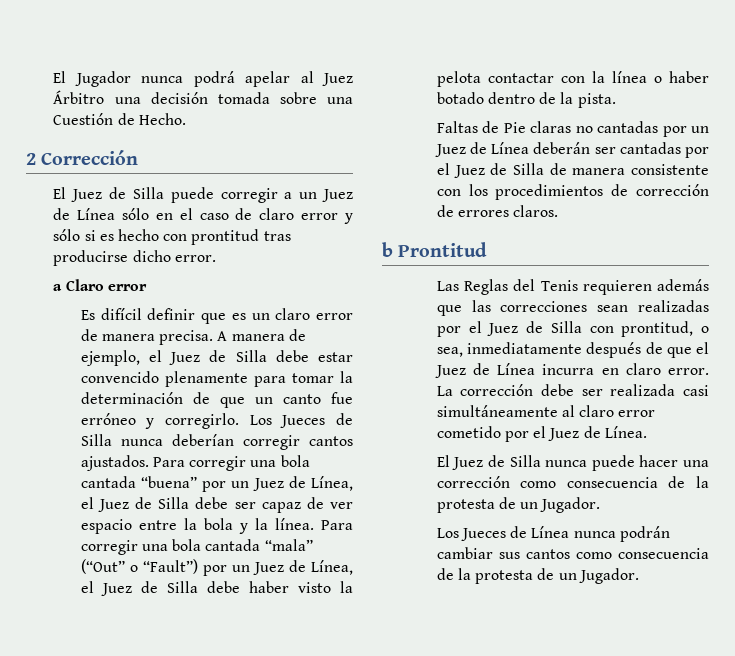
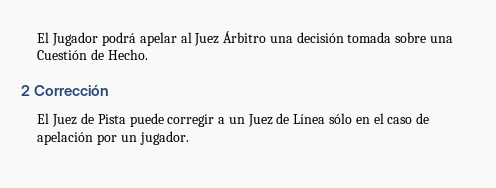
- El Jugador nunca podrá apelar al Juez Árbitro una decisión tomada sobre una Cuestión de Hecho.
+ El Jugador podrá apelar al Juez Árbitro una decisión tomada sobre una Cuestión de Hecho.
- El Juez de Silla puede corregir a un Juez de Línea sólo en el caso de claro error y sólo si es hecho con prontitud tras producirse dicho error.
- a Claro error
- Es difícil definir que es un claro error de manera precisa. A manera de ejemplo, el Juez de Silla debe estar convencido plenamente para tomar la determinación de que un canto fue erróneo y corregirlo. Los Jueces de Silla nunca deberían corregir cantos ajustados. Para corregir una bola cantada “buena” por un Juez de Línea, el Juez de Silla debe ser capaz de ver espacio entre la bola y la línea. Para corregir una bola cantada “mala” (“Out” o “Fault”) por un Juez de Línea, el Juez de Silla debe haber visto la pelota contactar con la línea o haber botado dentro de la pista.
- Faltas de Pie claras no cantadas por un Juez de Línea deberán ser cantadas por el Juez de Silla de manera consistente con los procedimientos de corrección de errores claros.
- b Prontitud
- Las Reglas del Tenis requieren además que las correcciones sean realizadas por el Juez de Silla con prontitud, o sea, inmediatamente después de que el Juez de Línea incurra en claro error. La corrección debe ser realizada casi simultáneamente al claro error cometido por el Juez de Línea.
- El Juez de Silla nunca puede hacer una corrección como consecuencia de la protesta de un Jugador.
- Los Jueces de Línea nunca podrán cambiar sus cantos como consecuencia de la protesta de un Jugador.
+ El Juez de Pista puede corregir a un Juez de Línea sólo en el caso de apelación por un jugador.

